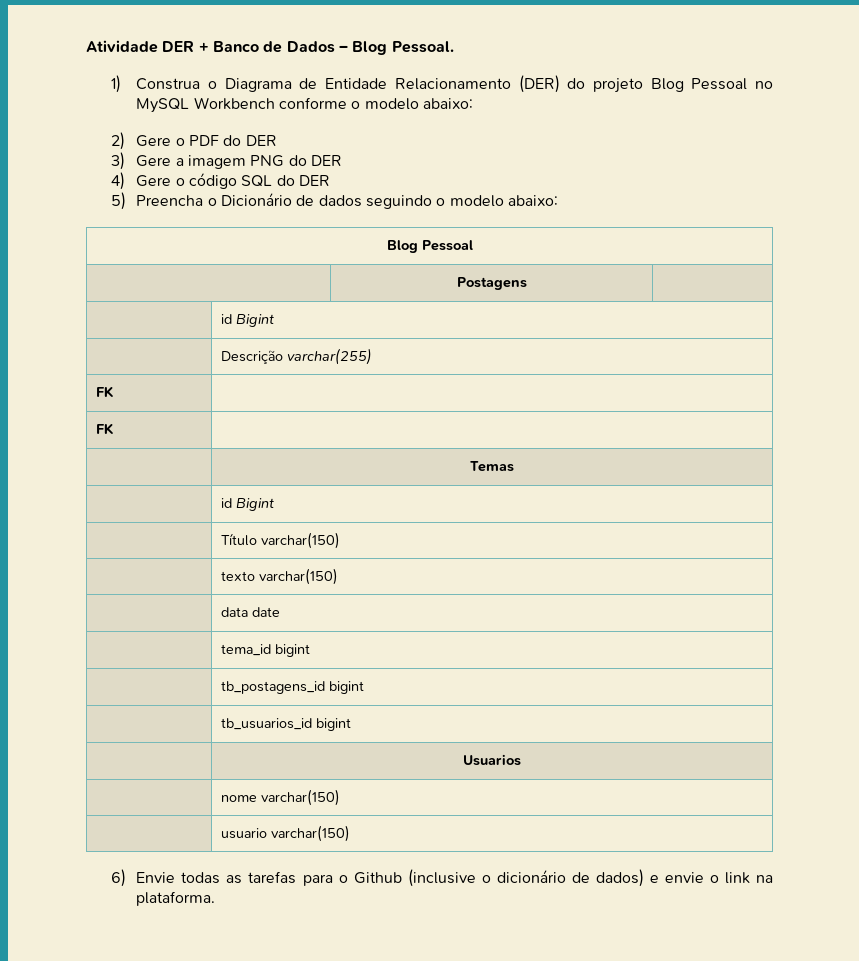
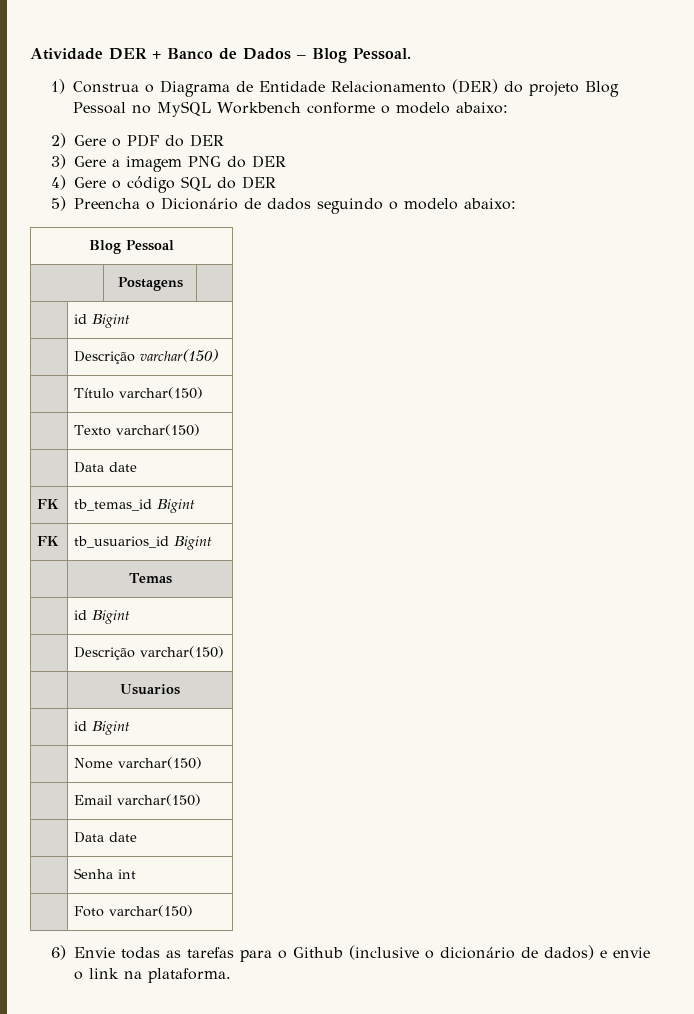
  | Postagens |
  | id Bigint
- | Descrição varchar(255)
- FK |
- FK |
+ | Descrição varchar(150)
+ | Título varchar(150)
+ | Texto varchar(150)
+ | Data date
+ FK | tb_temas_id Bigint
+ FK | tb_usuarios_id Bigint
  | Temas
  | id Bigint
- | Título varchar(150)
- | texto varchar(150)
- | data date
- | tema_id bigint
- | tb_postagens_id bigint
- | tb_usuarios_id bigint
+ | Descrição varchar(150)
  | Usuarios
- | nome varchar(150)
- | usuario varchar(150)
+ | id Bigint
+ | Nome varchar(150)
+ | Email varchar(150)
+ | Data date
+ | Senha int
+ | Foto varchar(150)

